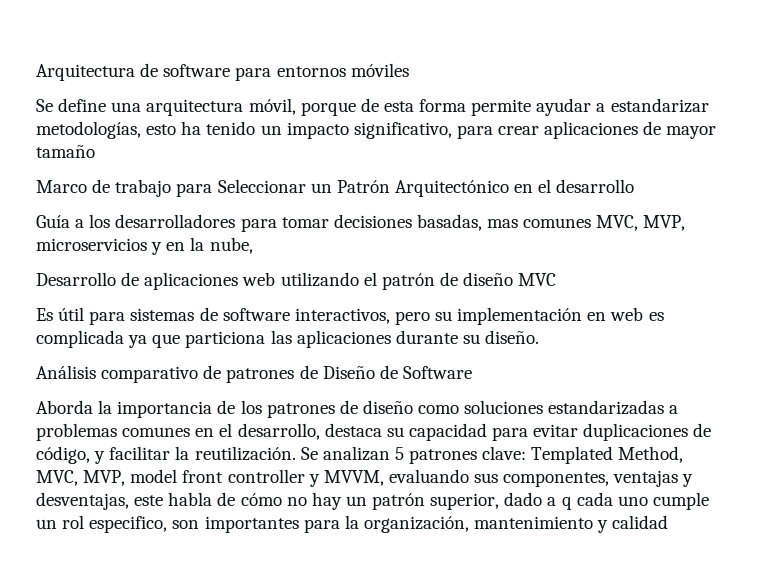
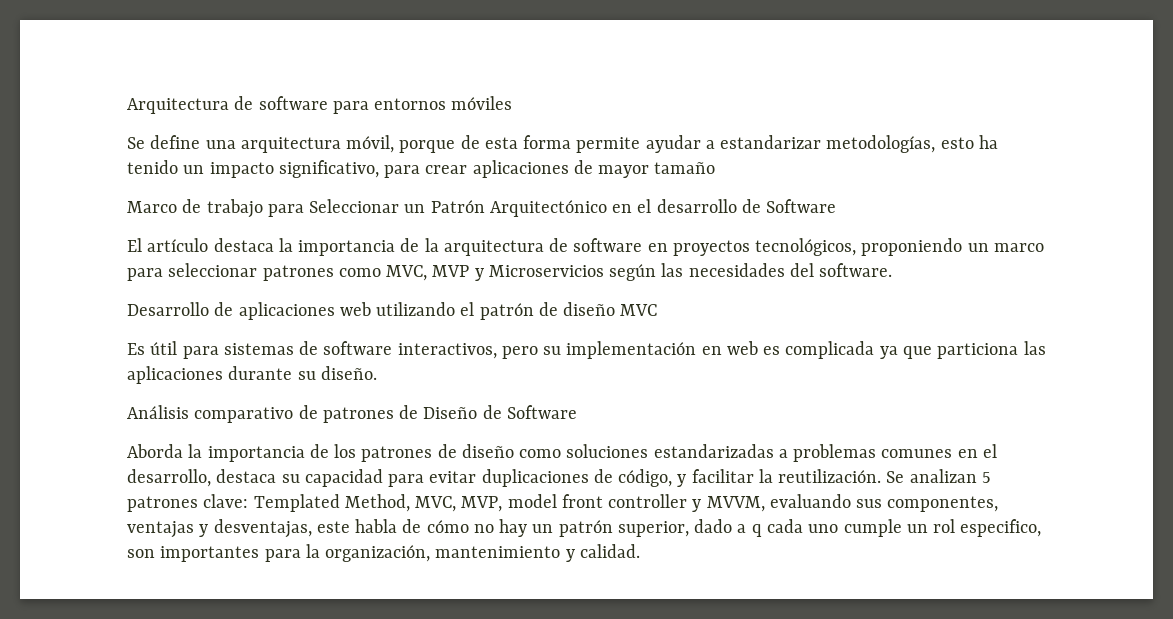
- Marco de trabajo para Seleccionar un Patrón Arquitectónico en el desarrollo
- Guía a los desarrolladores para tomar decisiones basadas, mas comunes MVC, MVP, microservicios y en la nube,
+ Marco de trabajo para Seleccionar un Patrón Arquitectónico en el desarrollo de Software
+ El artículo destaca la importancia de la arquitectura de software en proyectos tecnológicos, proponiendo un marco para seleccionar patrones como MVC, MVP y Microservicios según las necesidades del software.
- Se analizan 5 patrones clave: Templated Method, MVC, MVP, model front controller y MVVM, evaluando sus componentes, ventajas y desventajas, este habla de cómo no hay un patrón superior, dado a q cada uno cumple un rol especifico, son importantes para la organización, mantenimiento y calidad
+ Se analizan 5 patrones clave: Templated Method, MVC, MVP, model front controller y MVVM, evaluando sus componentes, ventajas y desventajas, este habla de cómo no hay un patrón superior, dado a q cada uno cumple un rol especifico, son importantes para la organización, mantenimiento y calidad.

